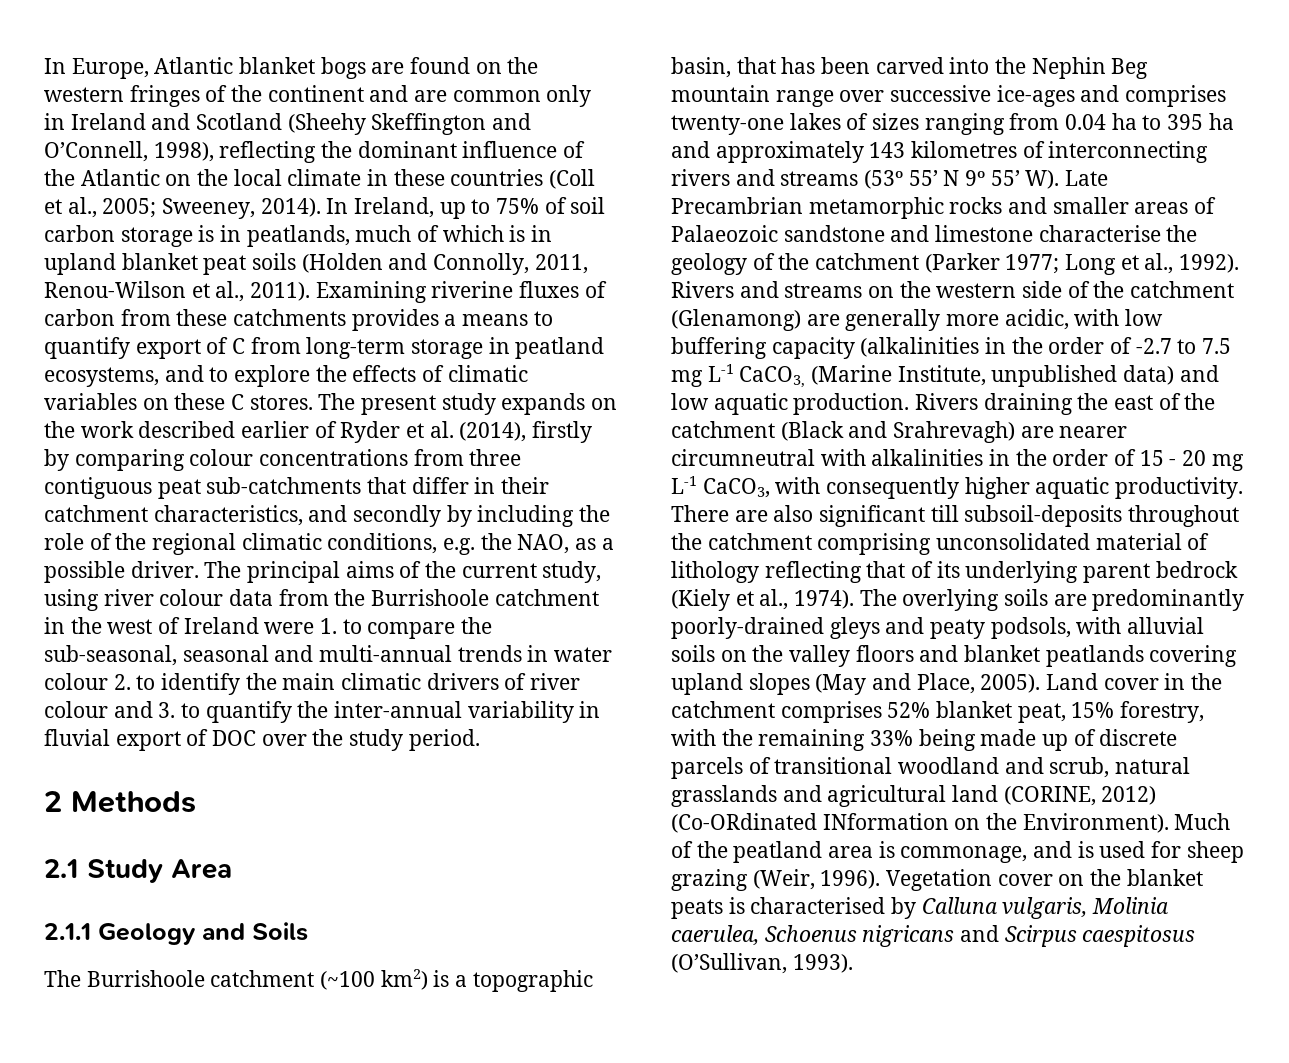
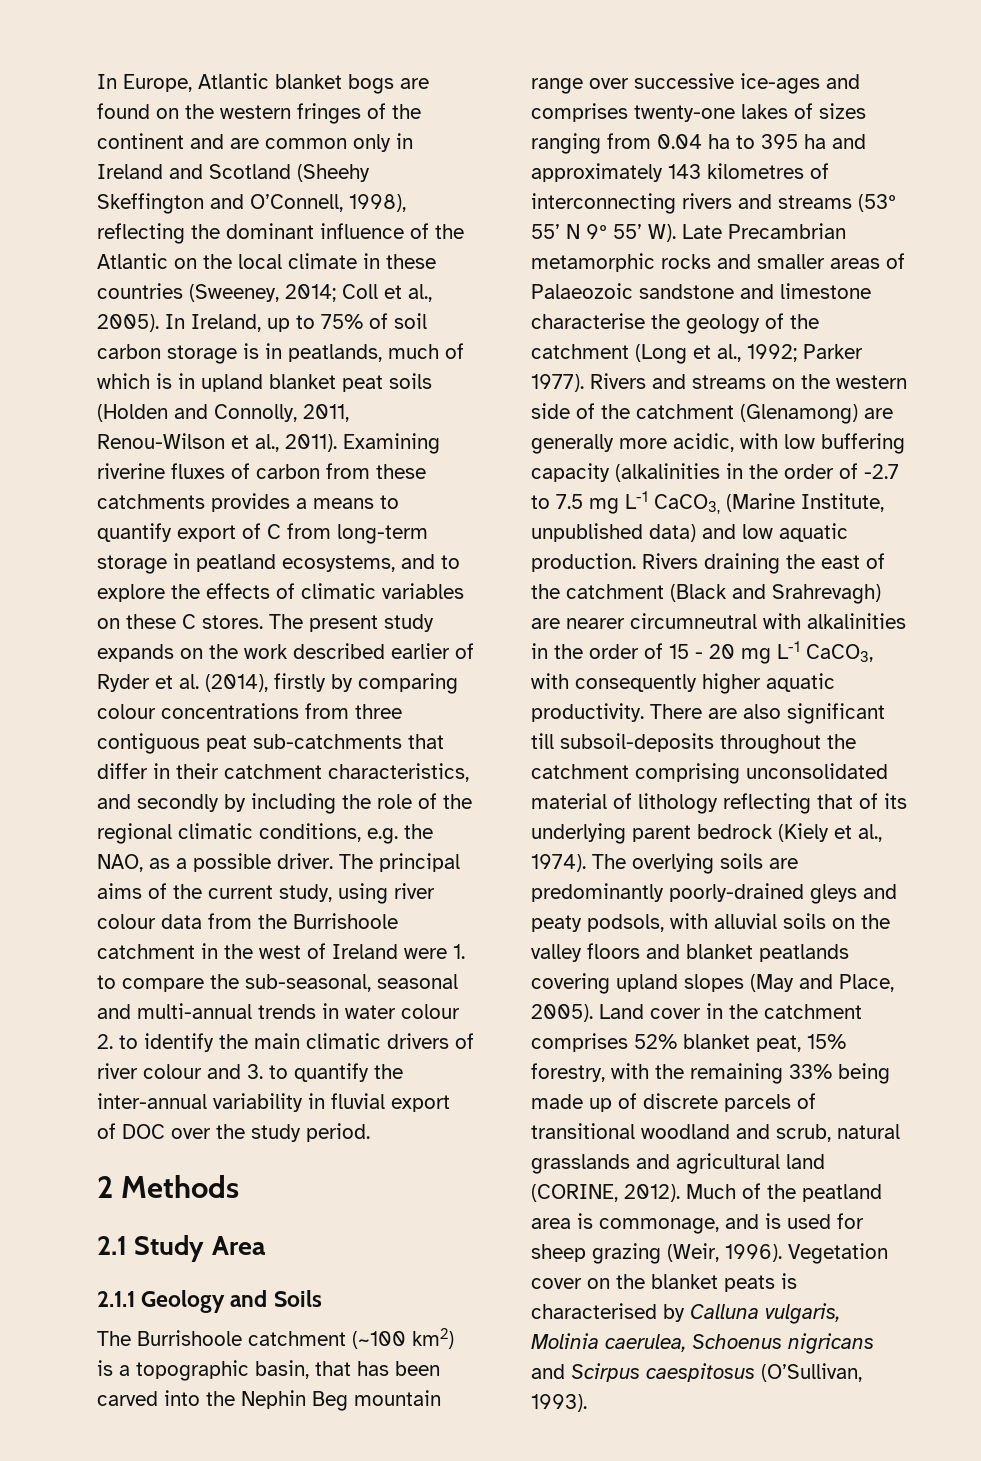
- In Europe, Atlantic blanket bogs are found on the western fringes of the continent and are common only in Ireland and Scotland (Sheehy Skeffington and O’Connell, 1998), reflecting the dominant influence of the Atlantic on the local climate in these countries (Coll et al., 2005; Sweeney, 2014).
+ In Europe, Atlantic blanket bogs are found on the western fringes of the continent and are common only in Ireland and Scotland (Sheehy Skeffington and O’Connell, 1998), reflecting the dominant influence of the Atlantic on the local climate in these countries (Sweeney, 2014; Coll et al., 2005).
- The Burrishoole catchment (~100 km2) is a topographic basin, that has been carved into the Nephin Beg mountain range over successive ice-ages and comprises twenty-one lakes of sizes ranging from 0.04 ha to 395 ha and approximately 143 kilometres of interconnecting rivers and streams (53º 55’ N 9º 55’ W). Late Precambrian metamorphic rocks and smaller areas of Palaeozoic sandstone and limestone characterise the geology of the catchment (Parker 1977; Long et al., 1992).
+ The Burrishoole catchment (~100 km2) is a topographic basin, that has been carved into the Nephin Beg mountain range over successive ice-ages and comprises twenty-one lakes of sizes ranging from 0.04 ha to 395 ha and approximately 143 kilometres of interconnecting rivers and streams (53º 55’ N 9º 55’ W). Late Precambrian metamorphic rocks and smaller areas of Palaeozoic sandstone and limestone characterise the geology of the catchment (Long et al., 1992; Parker 1977).
- Land cover in the catchment comprises 52% blanket peat, 15% forestry, with the remaining 33% being made up of discrete parcels of transitional woodland and scrub, natural grasslands and agricultural land (CORINE, 2012) (Co-ORdinated INformation on the Environment).
+ Land cover in the catchment comprises 52% blanket peat, 15% forestry, with the remaining 33% being made up of discrete parcels of transitional woodland and scrub, natural grasslands and agricultural land (CORINE, 2012).

